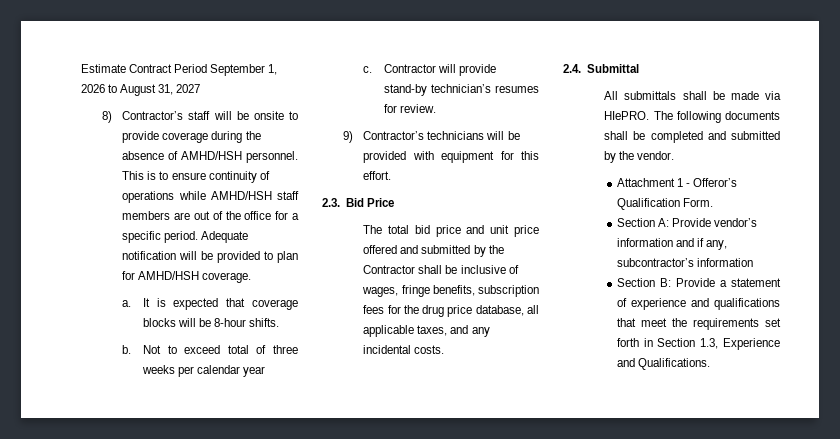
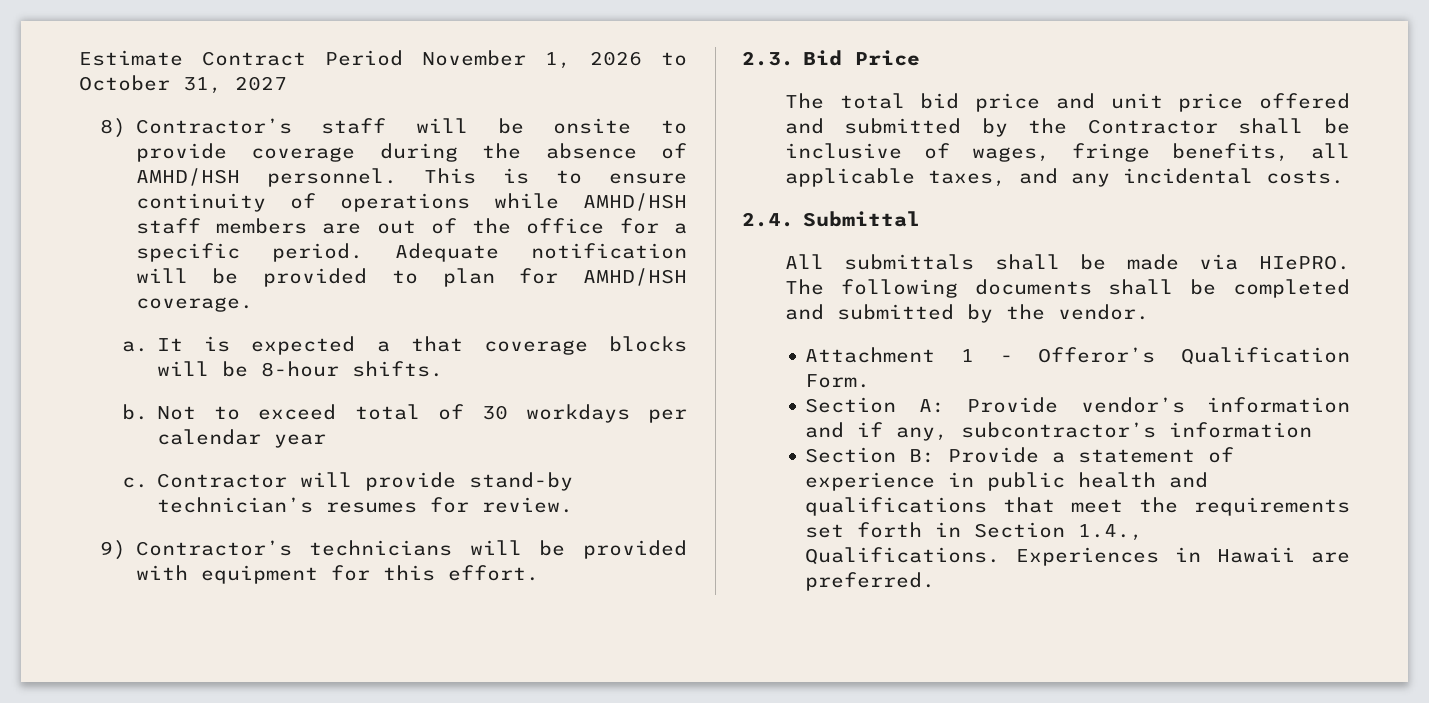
- Estimate Contract Period September 1, 2026 to August 31, 2027
+ Estimate Contract Period November 1, 2026 to October 31, 2027
- It is expected that coverage blocks will be 8-hour shifts.
+ It is expected a that coverage blocks will be 8-hour shifts.
- Not to exceed total of three weeks per calendar year
+ Not to exceed total of 30 workdays per calendar year
- The total bid price and unit price offered and submitted by the Contractor shall be inclusive of wages, fringe benefits, subscription fees for the drug price database, all applicable taxes, and any incidental costs.
+ The total bid price and unit price offered and submitted by the Contractor shall be inclusive of wages, fringe benefits, all applicable taxes, and any incidental costs.
- Section B: Provide a statement of experience and qualifications that meet the requirements set forth in Section 1.3, Experience and Qualifications.
+ Section B: Provide a statement of experience in public health and qualifications that meet the requirements set forth in Section 1.4., Qualifications. Experiences in Hawaii are preferred.

